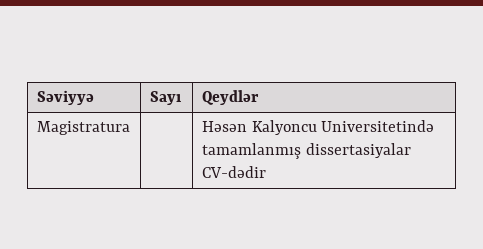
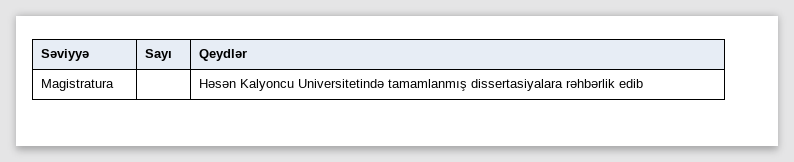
- Magistratura | | Həsən Kalyoncu Universitetində tamamlanmış dissertasiyalar CV-dədir
+ Magistratura | | Həsən Kalyoncu Universitetində tamamlanmış dissertasiyalara rəhbərlik edib

